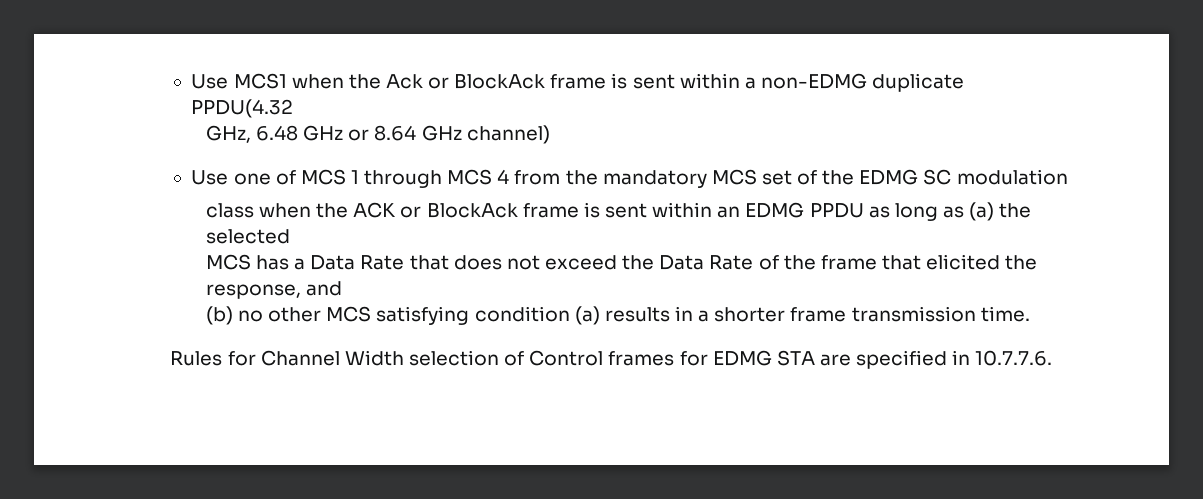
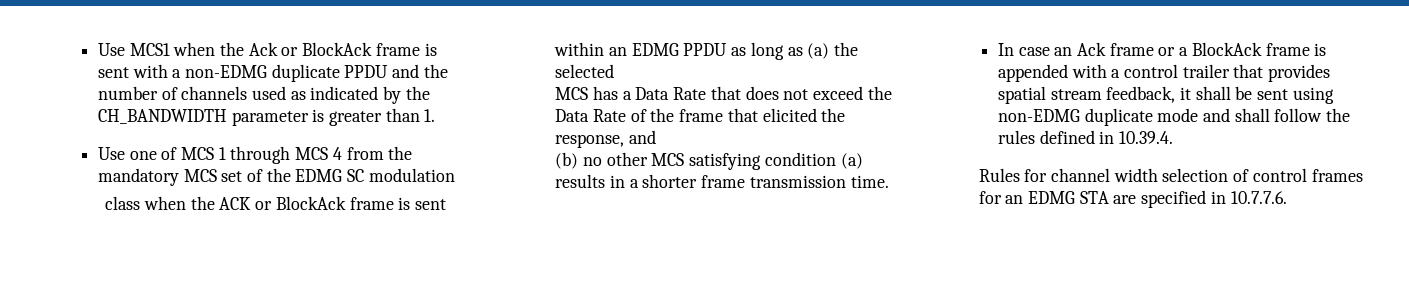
- Use MCS1 when the Ack or BlockAck frame is sent within a non-EDMG duplicate PPDU(4.32
- GHz, 6.48 GHz or 8.64 GHz channel)
+ Use MCS1 when the Ack or BlockAck frame is sent with a non-EDMG duplicate PPDU and the number of channels used as indicated by the CH_BANDWIDTH parameter is greater than 1.
+ In case an Ack frame or a BlockAck frame is appended with a control trailer that provides spatial stream feedback, it shall be sent using non-EDMG duplicate mode and shall follow the rules defined in 10.39.4.
- Rules for Channel Width selection of Control frames for EDMG STA are specified in 10.7.7.6.
+ Rules for channel width selection of control frames for an EDMG STA are specified in 10.7.7.6.

